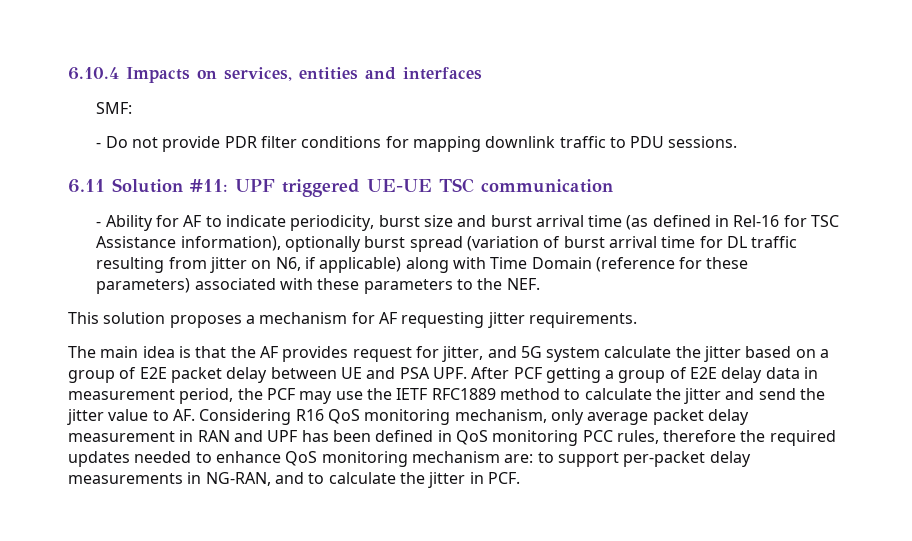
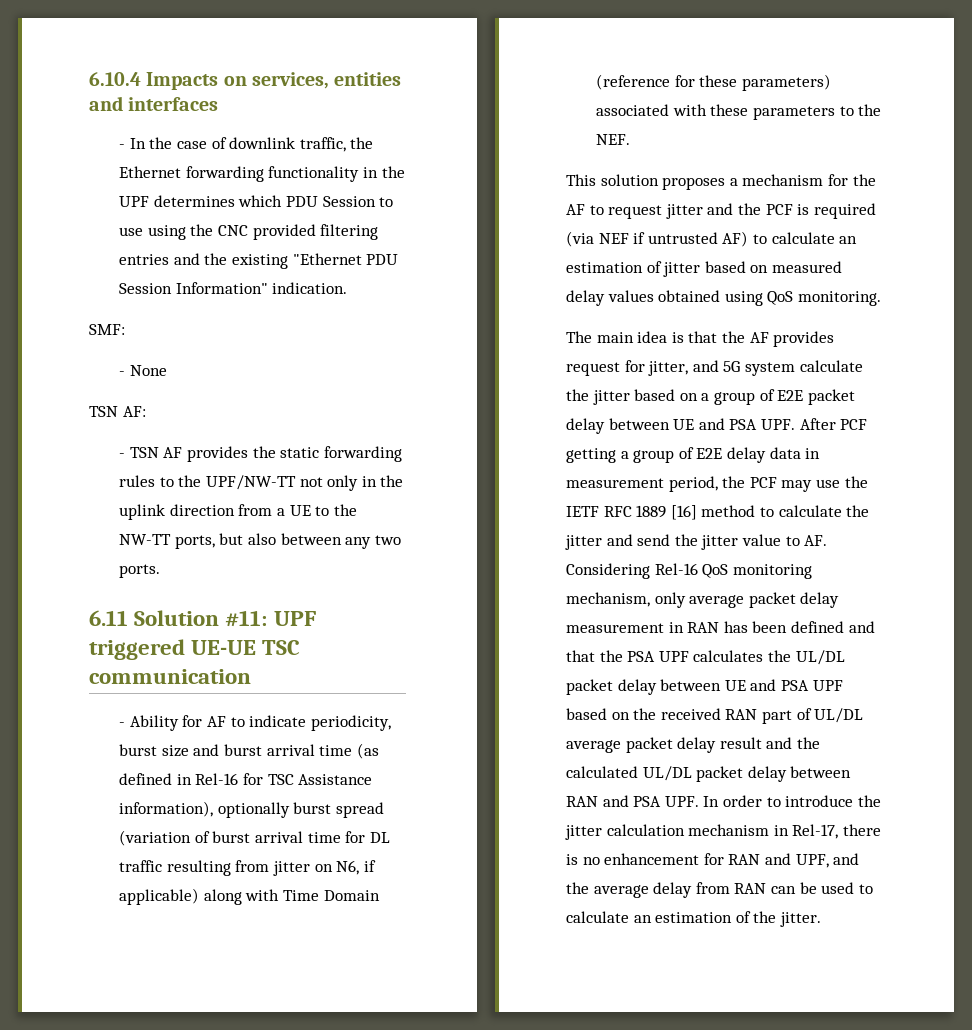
+ - In the case of downlink traffic, the Ethernet forwarding functionality in the UPF determines which PDU Session to use using the CNC provided filtering entries and the existing "Ethernet PDU Session Information" indication.
  SMF:
- - Do not provide PDR filter conditions for mapping downlink traffic to PDU sessions.
+ - None
+ TSN AF:
+ - TSN AF provides the static forwarding rules to the UPF/NW-TT not only in the uplink direction from a UE to the NW-TT ports, but also between any two ports.
- This solution proposes a mechanism for AF requesting jitter requirements.
+ This solution proposes a mechanism for the AF to request jitter and the PCF is required (via NEF if untrusted AF) to calculate an estimation of jitter based on measured delay values obtained using QoS monitoring.
- The main idea is that the AF provides request for jitter, and 5G system calculate the jitter based on a group of E2E packet delay between UE and PSA UPF. After PCF getting a group of E2E delay data in measurement period, the PCF may use the IETF RFC1889 method to calculate the jitter and send the jitter value to AF. Considering R16 QoS monitoring mechanism, only average packet delay measurement in RAN and UPF has been defined in QoS monitoring PCC rules, therefore the required updates needed to enhance QoS monitoring mechanism are: to support per-packet delay measurements in NG-RAN, and to calculate the jitter in PCF.
+ The main idea is that the AF provides request for jitter, and 5G system calculate the jitter based on a group of E2E packet delay between UE and PSA UPF. After PCF getting a group of E2E delay data in measurement period, the PCF may use the IETF RFC 1889 [16] method to calculate the jitter and send the jitter value to AF. Considering Rel-16 QoS monitoring mechanism, only average packet delay measurement in RAN has been defined and that the PSA UPF calculates the UL/DL packet delay between UE and PSA UPF based on the received RAN part of UL/DL average packet delay result and the calculated UL/DL packet delay between RAN and PSA UPF. In order to introduce the jitter calculation mechanism in Rel-17, there is no enhancement for RAN and UPF, and the average delay from RAN can be used to calculate an estimation of the jitter.

